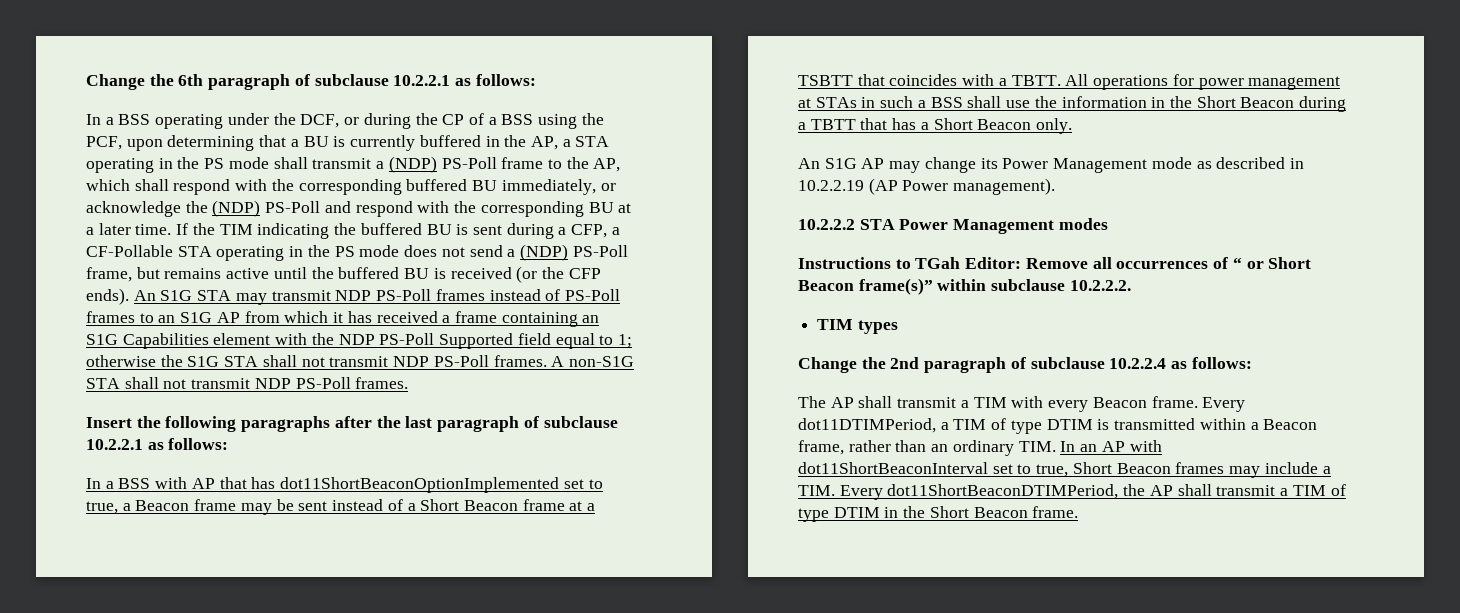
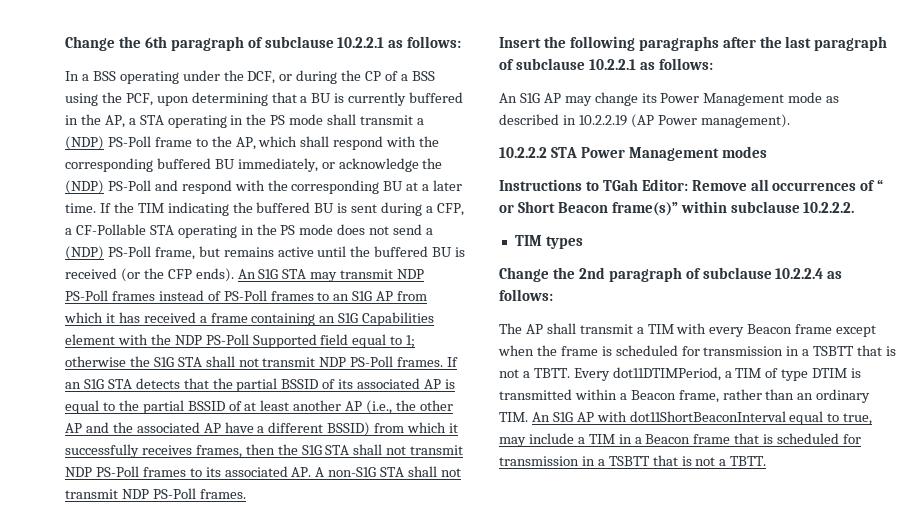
- A non-S1G STA shall not transmit NDP PS-Poll frames.
+ If an S1G STA detects that the partial BSSID of its associated AP is equal to the partial BSSID of at least another AP (i.e., the other AP and the associated AP have a different BSSID) from which it successfully receives frames, then the S1G STA shall not transmit NDP PS-Poll frames to its associated AP. A non-S1G STA shall not transmit NDP PS-Poll frames.
- In a BSS with AP that has dot11ShortBeaconOptionImplemented set to true, a Beacon frame may be sent instead of a Short Beacon frame at a TSBTT that coincides with a TBTT. All operations for power management at STAs in such a BSS shall use the information in the Short Beacon during a TBTT that has a Short Beacon only.
- The AP shall transmit a TIM with every Beacon frame.
+ The AP shall transmit a TIM with every Beacon frame except when the frame is scheduled for transmission in a TSBTT that is not a TBTT.
- Every dot11DTIMPeriod, a TIM of type DTIM is transmitted within a Beacon frame, rather than an ordinary TIM. In an AP with dot11ShortBeaconInterval set to true, Short Beacon frames may include a TIM. Every dot11ShortBeaconDTIMPeriod, the AP shall transmit a TIM of type DTIM in the Short Beacon frame.
+ Every dot11DTIMPeriod, a TIM of type DTIM is transmitted within a Beacon frame, rather than an ordinary TIM. An S1G AP with dot11ShortBeaconInterval equal to true, may include a TIM in a Beacon frame that is scheduled for transmission in a TSBTT that is not a TBTT.

